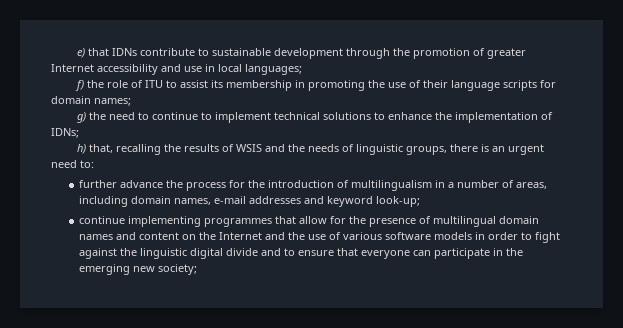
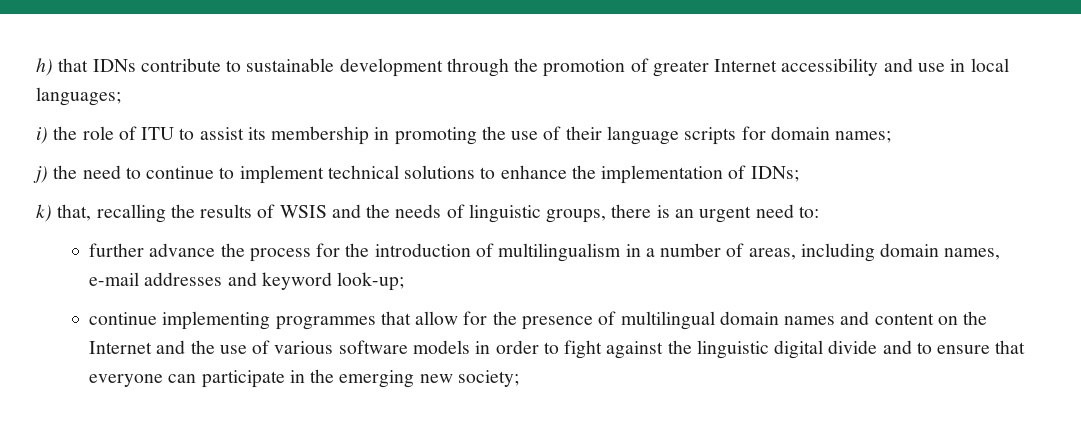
- e) that IDNs contribute to sustainable development through the promotion of greater Internet accessibility and use in local languages;
+ h) that IDNs contribute to sustainable development through the promotion of greater Internet accessibility and use in local languages;
- f) the role of ITU to assist its membership in promoting the use of their language scripts for domain names;
+ i) the role of ITU to assist its membership in promoting the use of their language scripts for domain names;
- g) the need to continue to implement technical solutions to enhance the implementation of IDNs;
+ j) the need to continue to implement technical solutions to enhance the implementation of IDNs;
- h) that, recalling the results of WSIS and the needs of linguistic groups, there is an urgent need to:
+ k) that, recalling the results of WSIS and the needs of linguistic groups, there is an urgent need to:

